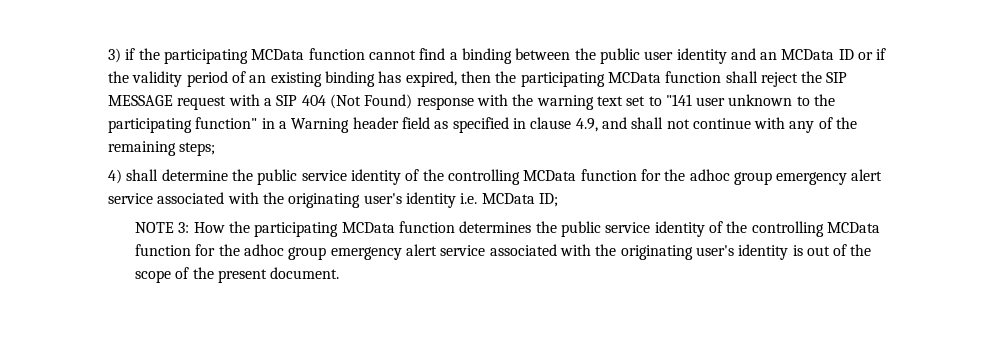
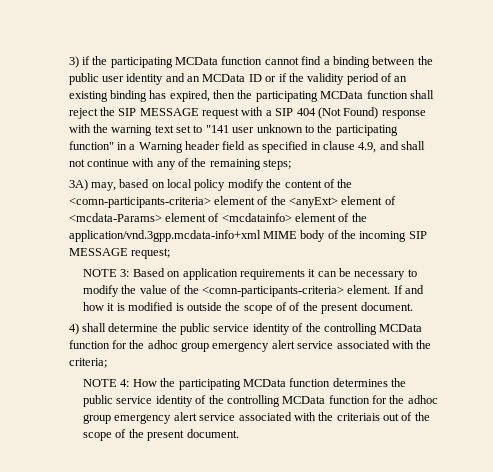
+ 3A) may, based on local policy modify the content of the <comn-participants-criteria> element of the <anyExt> element of <mcdata-Params> element of <mcdatainfo> element of the application/vnd.3gpp.mcdata-info+xml MIME body of the incoming SIP MESSAGE request;
+ NOTE 3: Based on application requirements it can be necessary to modify the value of the <comn-participants-criteria> element. If and how it is modified is outside the scope of of the present document.
- 4) shall determine the public service identity of the controlling MCData function for the adhoc group emergency alert service associated with the originating user's identity i.e. MCData ID;
- NOTE 3: How the participating MCData function determines the public service identity of the controlling MCData function for the adhoc group emergency alert service associated with the originating user's identity is out of the scope of the present document.
+ 4) shall determine the public service identity of the controlling MCData function for the adhoc group emergency alert service associated with the criteria;
+ NOTE 4: How the participating MCData function determines the public service identity of the controlling MCData function for the adhoc group emergency alert service associated with the criteriais out of the scope of the present document.

